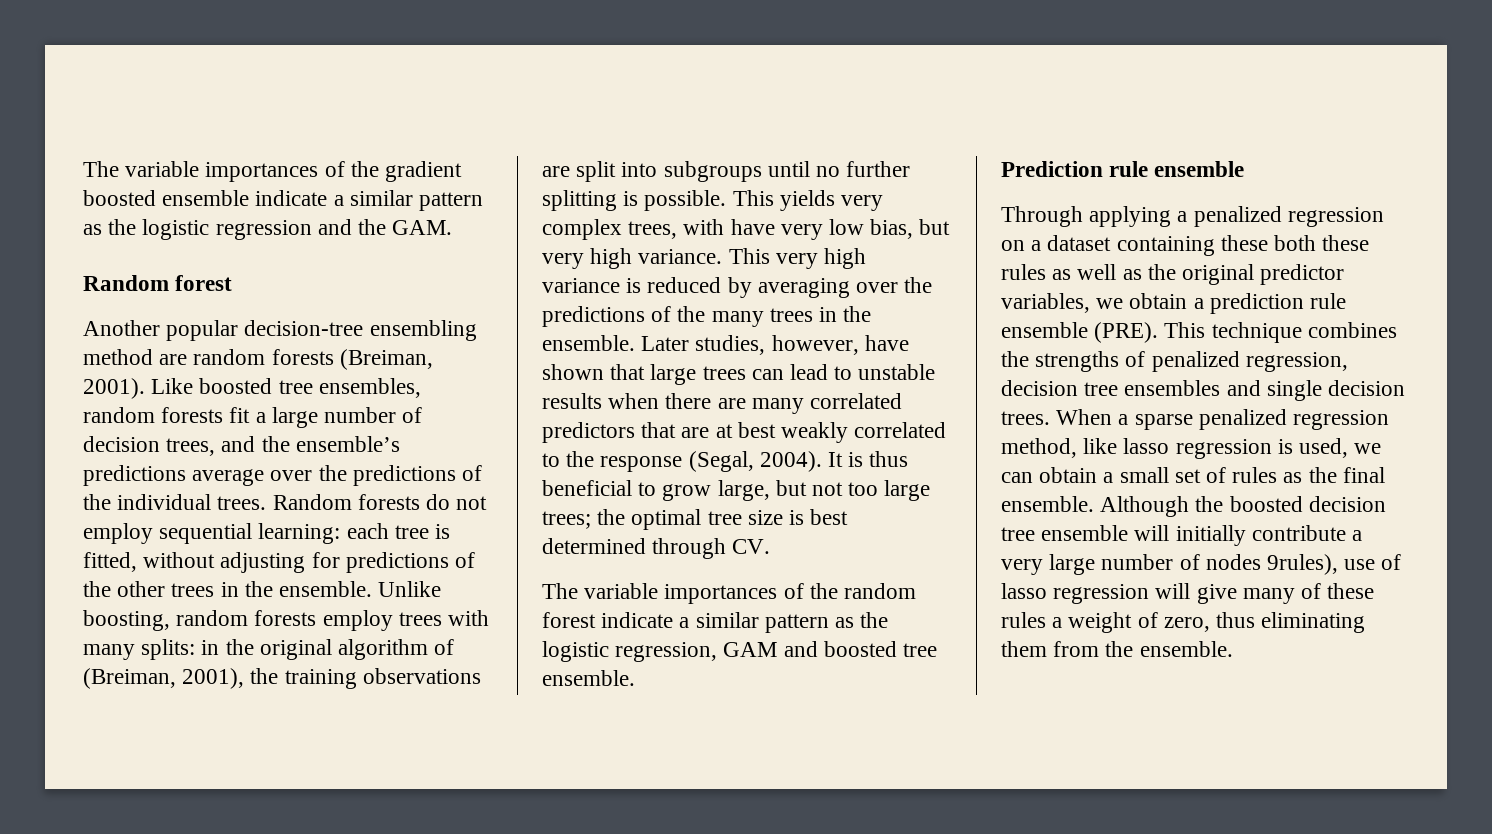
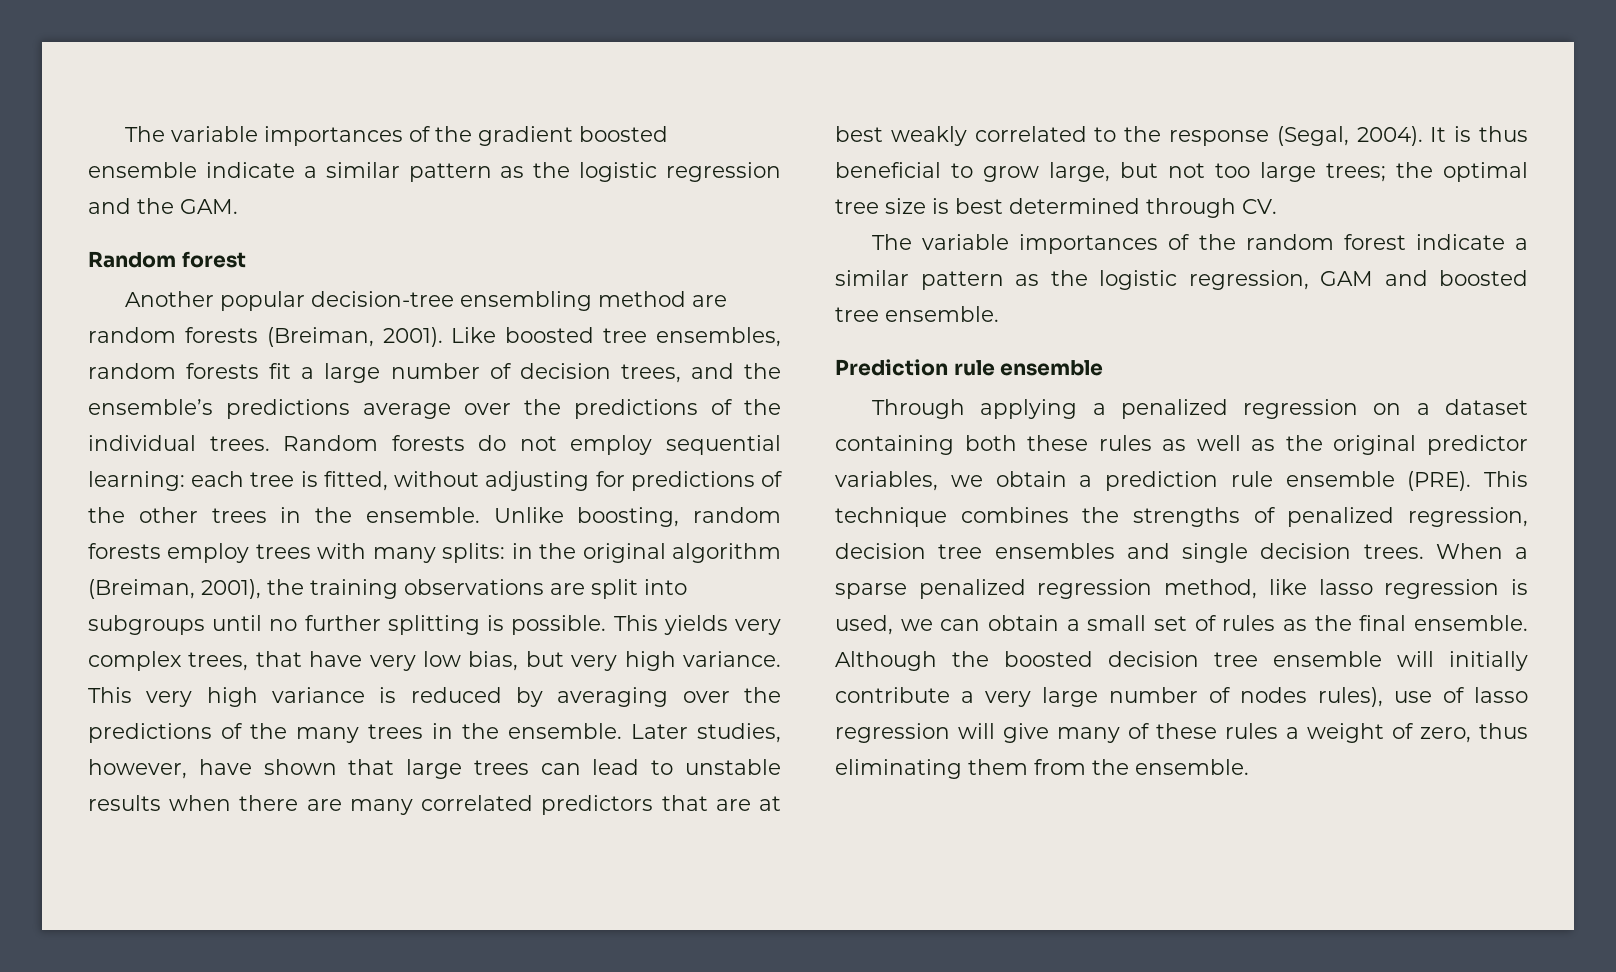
- Unlike boosting, random forests employ trees with many splits: in the original algorithm of (Breiman, 2001), the training observations are split into subgroups until no further splitting is possible.
+ Unlike boosting, random forests employ trees with many splits: in the original algorithm (Breiman, 2001), the training observations are split into subgroups until no further splitting is possible.
- This yields very complex trees, with have very low bias, but very high variance.
+ This yields very complex trees, that have very low bias, but very high variance.
- Through applying a penalized regression on a dataset containing these both these rules as well as the original predictor variables, we obtain a prediction rule ensemble (PRE).
+ Through applying a penalized regression on a dataset containing both these rules as well as the original predictor variables, we obtain a prediction rule ensemble (PRE).
- Although the boosted decision tree ensemble will initially contribute a very large number of nodes 9rules), use of lasso regression will give many of these rules a weight of zero, thus eliminating them from the ensemble.
+ Although the boosted decision tree ensemble will initially contribute a very large number of nodes rules), use of lasso regression will give many of these rules a weight of zero, thus eliminating them from the ensemble.

